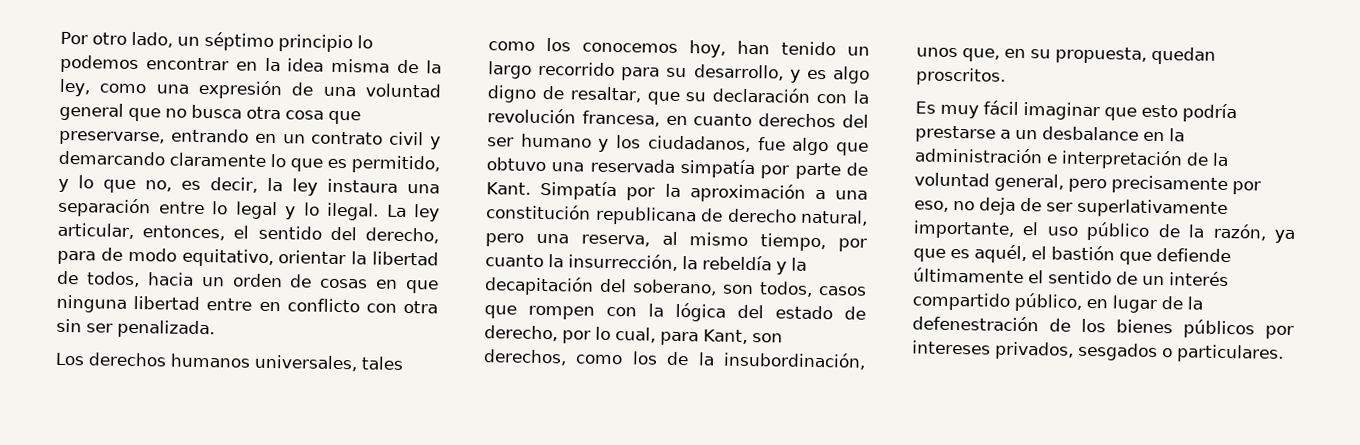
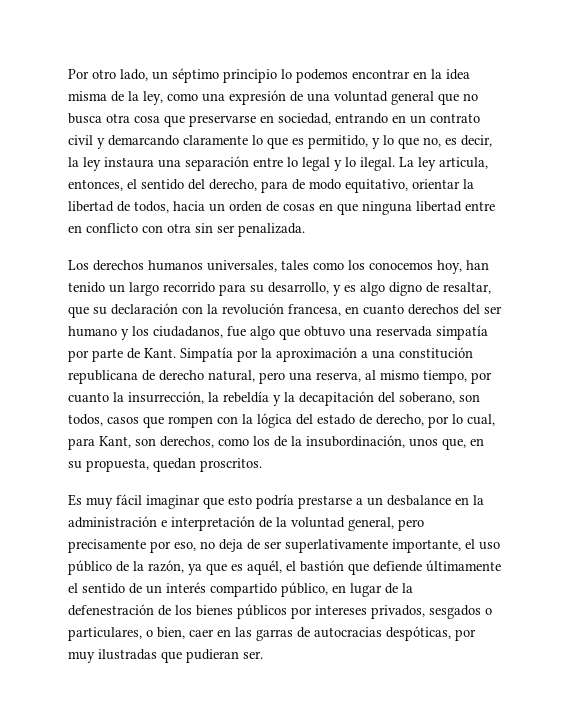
- Por otro lado, un séptimo principio lo podemos encontrar en la idea misma de la ley, como una expresión de una voluntad general que no busca otra cosa que preservarse, entrando en un contrato civil y demarcando claramente lo que es permitido, y lo que no, es decir, la ley instaura una separación entre lo legal y lo ilegal.
+ Por otro lado, un séptimo principio lo podemos encontrar en la idea misma de la ley, como una expresión de una voluntad general que no busca otra cosa que preservarse en sociedad, entrando en un contrato civil y demarcando claramente lo que es permitido, y lo que no, es decir, la ley instaura una separación entre lo legal y lo ilegal.
- La ley articular, entonces, el sentido del derecho, para de modo equitativo, orientar la libertad de todos, hacia un orden de cosas en que ninguna libertad entre en conflicto con otra sin ser penalizada.
+ La ley articula, entonces, el sentido del derecho, para de modo equitativo, orientar la libertad de todos, hacia un orden de cosas en que ninguna libertad entre en conflicto con otra sin ser penalizada.
- Es muy fácil imaginar que esto podría prestarse a un desbalance en la administración e interpretación de la voluntad general, pero precisamente por eso, no deja de ser superlativamente importante, el uso público de la razón, ya que es aquél, el bastión que defiende últimamente el sentido de un interés compartido público, en lugar de la defenestración de los bienes públicos por intereses privados, sesgados o particulares.
+ Es muy fácil imaginar que esto podría prestarse a un desbalance en la administración e interpretación de la voluntad general, pero precisamente por eso, no deja de ser superlativamente importante, el uso público de la razón, ya que es aquél, el bastión que defiende últimamente el sentido de un interés compartido público, en lugar de la defenestración de los bienes públicos por intereses privados, sesgados o particulares, o bien, caer en las garras de autocracias despóticas, por muy ilustradas que pudieran ser.

